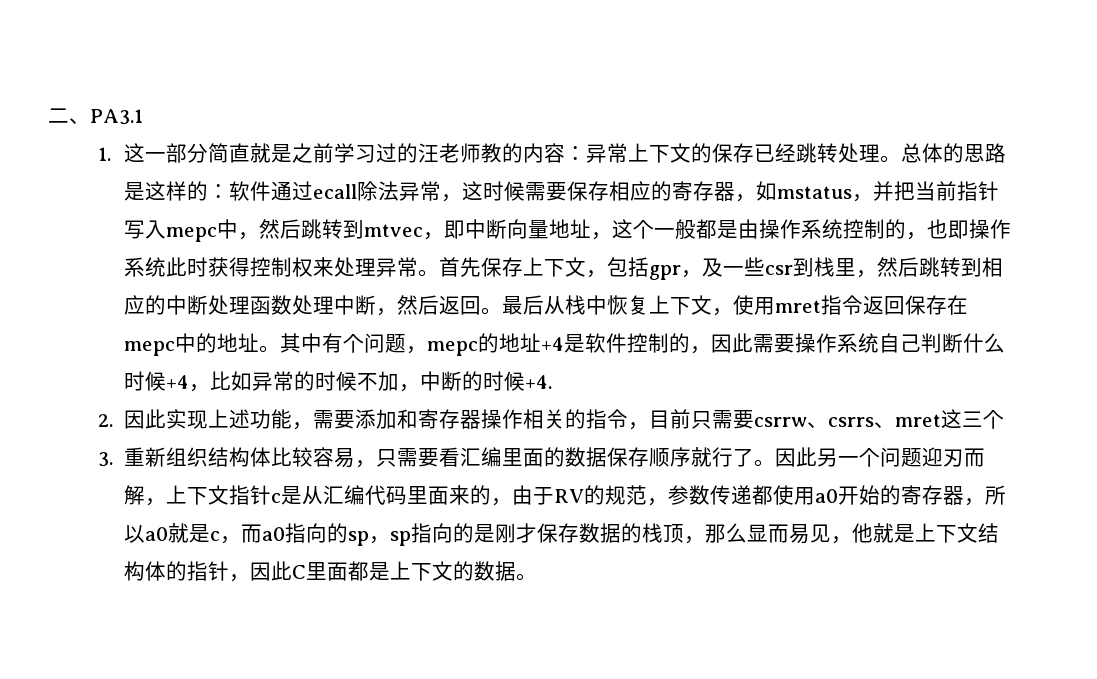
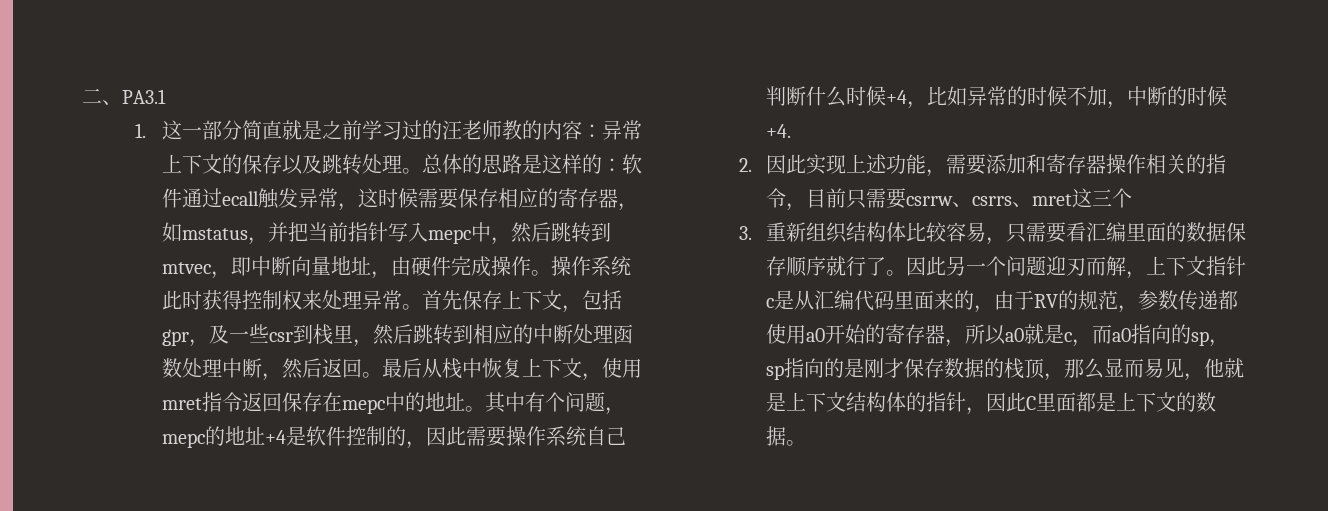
- 1.这一部分简直就是之前学习过的汪老师教的内容：异常上下文的保存已经跳转处理。
+ 1.这一部分简直就是之前学习过的汪老师教的内容：异常上下文的保存以及跳转处理。
- 总体的思路是这样的：软件通过ecall除法异常，这时候需要保存相应的寄存器，如mstatus，并把当前指针写入mepc中，然后跳转到mtvec，即中断向量地址，这个一般都是由操作系统控制的，也即操作系统此时获得控制权来处理异常。
+ 总体的思路是这样的：软件通过ecall触发异常，这时候需要保存相应的寄存器，如mstatus，并把当前指针写入mepc中，然后跳转到mtvec，即中断向量地址，由硬件完成操作。操作系统此时获得控制权来处理异常。

